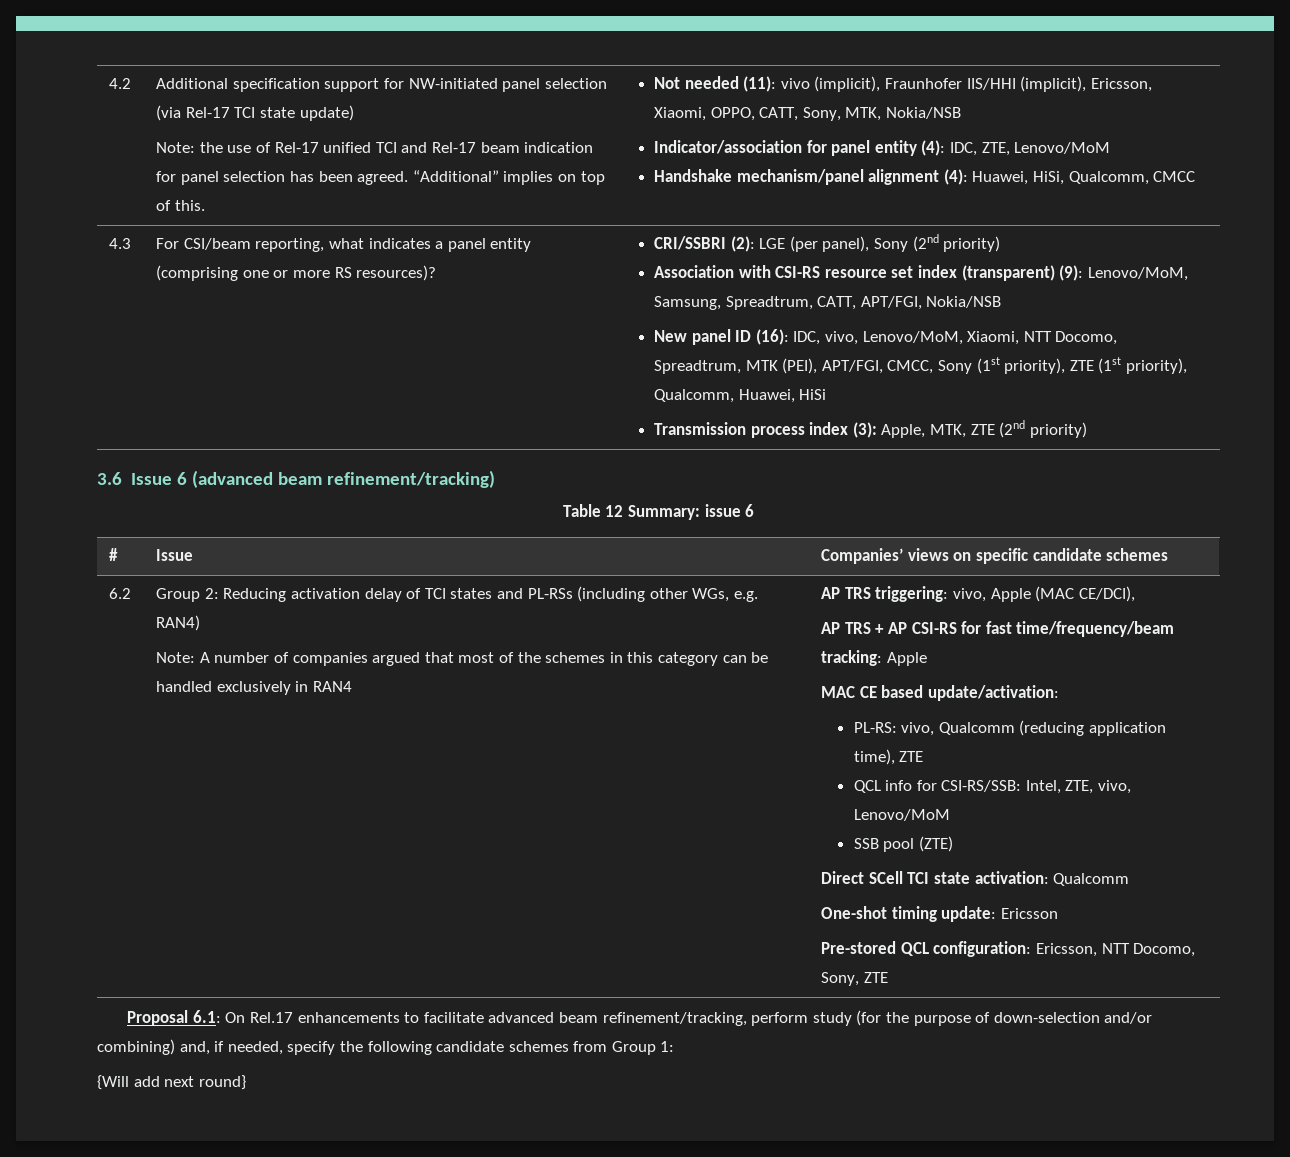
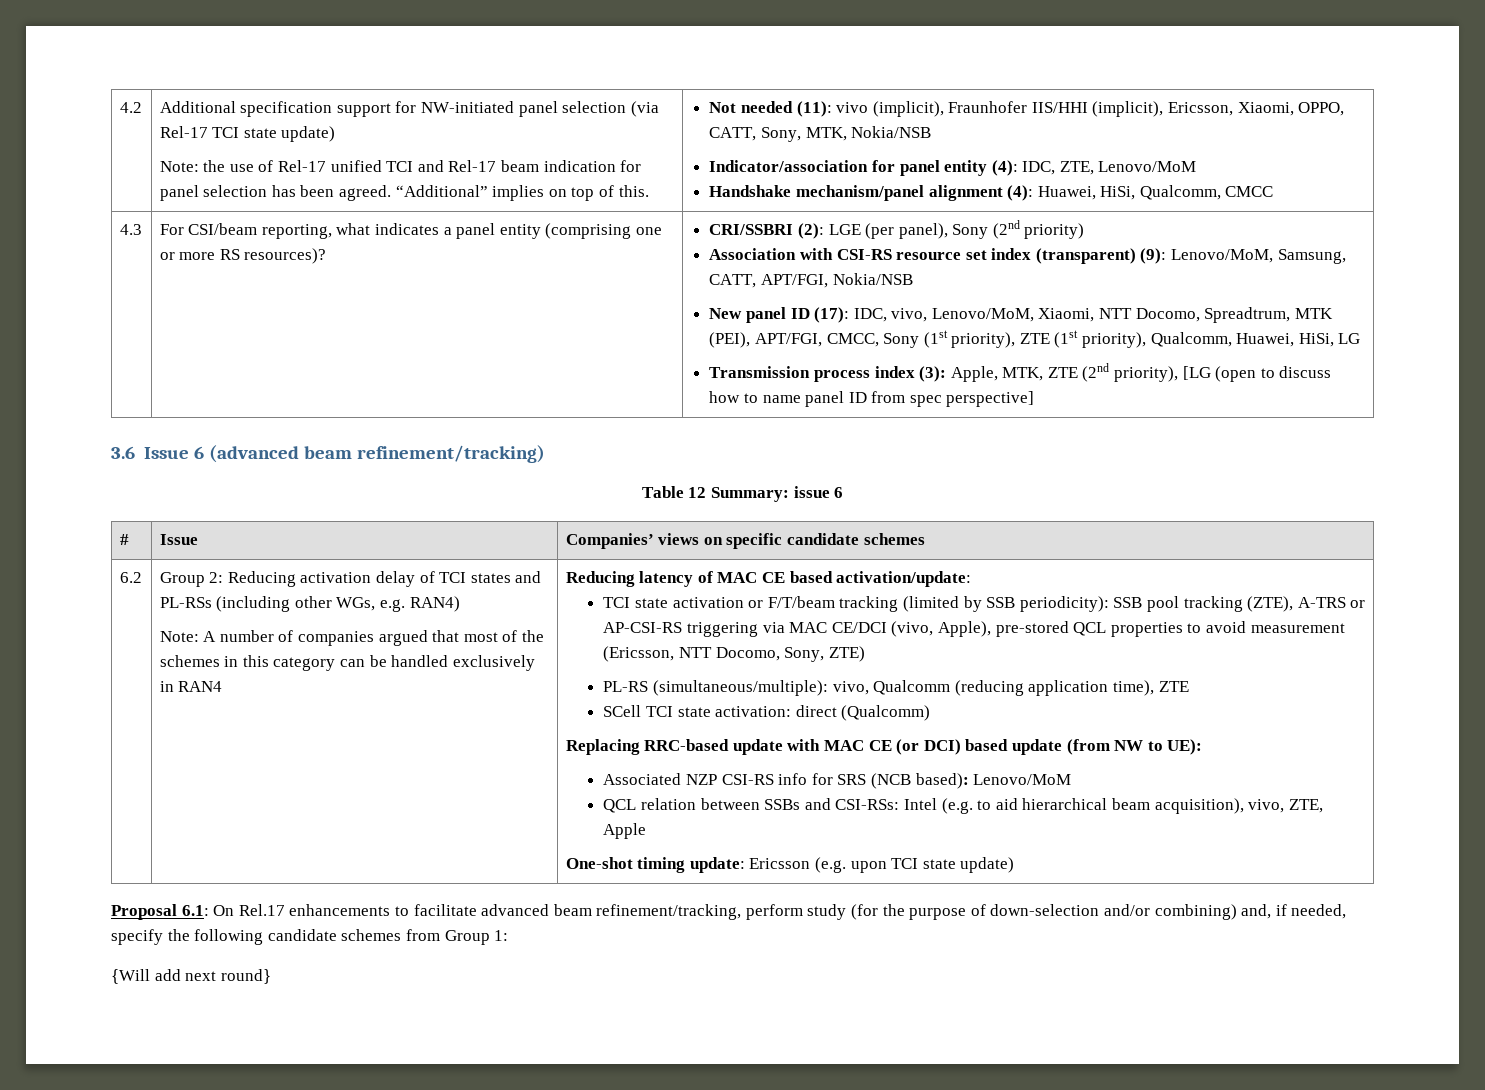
- Association with CSI-RS resource set index (transparent) (9): Lenovo/MoM, Samsung, Spreadtrum, CATT, APT/FGI, Nokia/NSB
+ Association with CSI-RS resource set index (transparent) (9): Lenovo/MoM, Samsung, CATT, APT/FGI, Nokia/NSB
- New panel ID (16): IDC, vivo, Lenovo/MoM, Xiaomi, NTT Docomo, Spreadtrum, MTK (PEI), APT/FGI, CMCC, Sony (1st priority), ZTE (1st priority), Qualcomm, Huawei, HiSi
+ New panel ID (17): IDC, vivo, Lenovo/MoM, Xiaomi, NTT Docomo, Spreadtrum, MTK (PEI), APT/FGI, CMCC, Sony (1st priority), ZTE (1st priority), Qualcomm, Huawei, HiSi, LG
- Transmission process index (3): Apple, MTK, ZTE (2nd priority)
+ Transmission process index (3): Apple, MTK, ZTE (2nd priority), [LG (open to discuss how to name panel ID from spec perspective]
- AP TRS triggering: vivo, Apple (MAC CE/DCI),
- AP TRS + AP CSI-RS for fast time/frequency/beam tracking: Apple
- MAC CE based update/activation:
- PL-RS: vivo, Qualcomm (reducing application time), ZTE
+ Reducing latency of MAC CE based activation/update:
+ TCI state activation or F/T/beam tracking (limited by SSB periodicity): SSB pool tracking (ZTE), A-TRS or AP-CSI-RS triggering via MAC CE/DCI (vivo, Apple), pre-stored QCL properties to avoid measurement (Ericsson, NTT Docomo, Sony, ZTE)
+ PL-RS (simultaneous/multiple): vivo, Qualcomm (reducing application time), ZTE
- QCL info for CSI-RS/SSB: Intel, ZTE, vivo, Lenovo/MoM
- SSB pool (ZTE)
- Direct SCell TCI state activation: Qualcomm
- One-shot timing update: Ericsson
- Pre-stored QCL configuration: Ericsson, NTT Docomo, Sony, ZTE
+ SCell TCI state activation: direct (Qualcomm)
+ Replacing RRC-based update with MAC CE (or DCI) based update (from NW to UE):
+ Associated NZP CSI-RS info for SRS (NCB based): Lenovo/MoM
+ QCL relation between SSBs and CSI-RSs: Intel (e.g. to aid hierarchical beam acquisition), vivo, ZTE, Apple
+ One-shot timing update: Ericsson (e.g. upon TCI state update)

